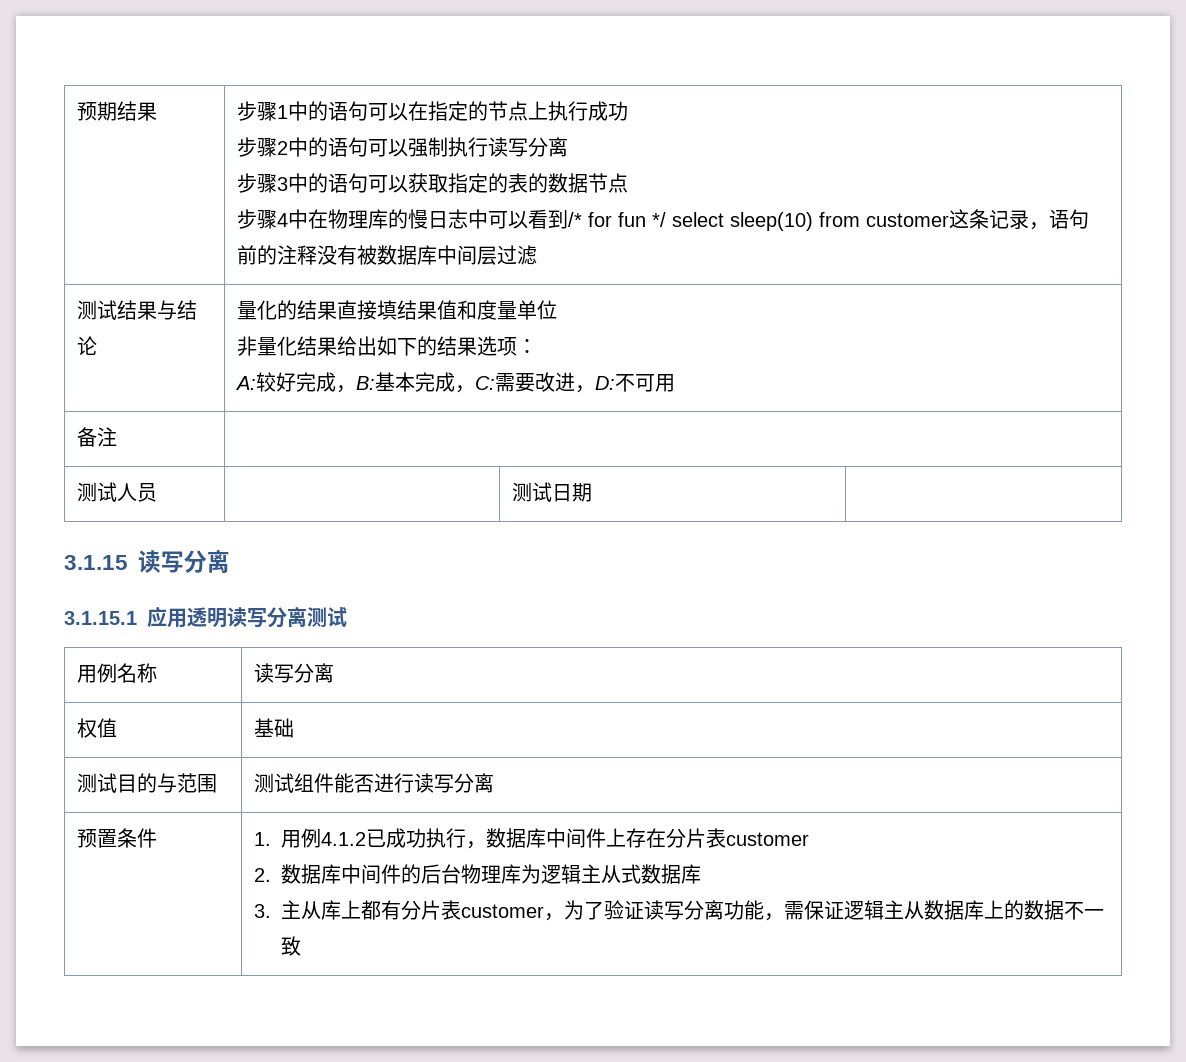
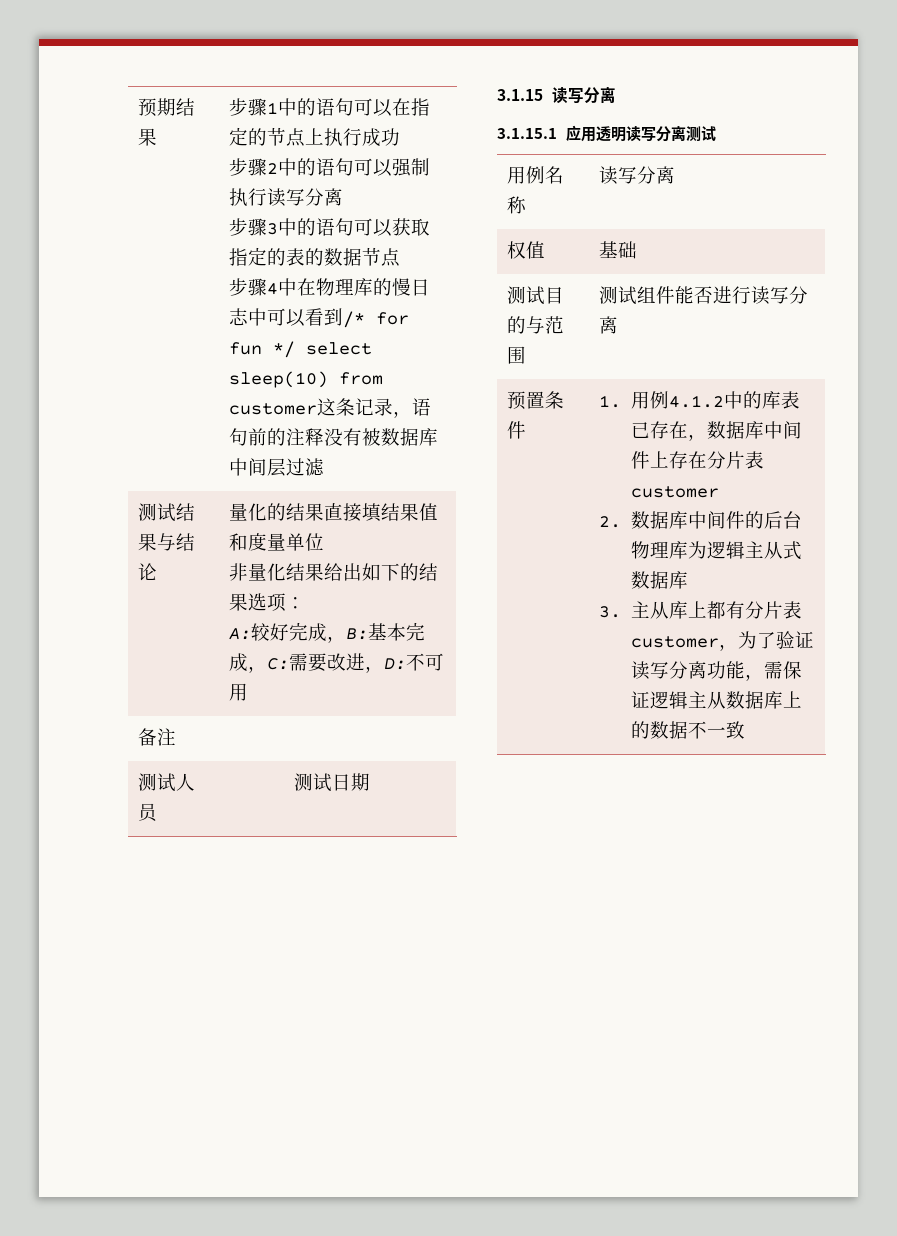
- 1.用例4.1.2已成功执行，数据库中间件上存在分片表customer
+ 1.用例4.1.2中的库表已存在，数据库中间件上存在分片表customer

